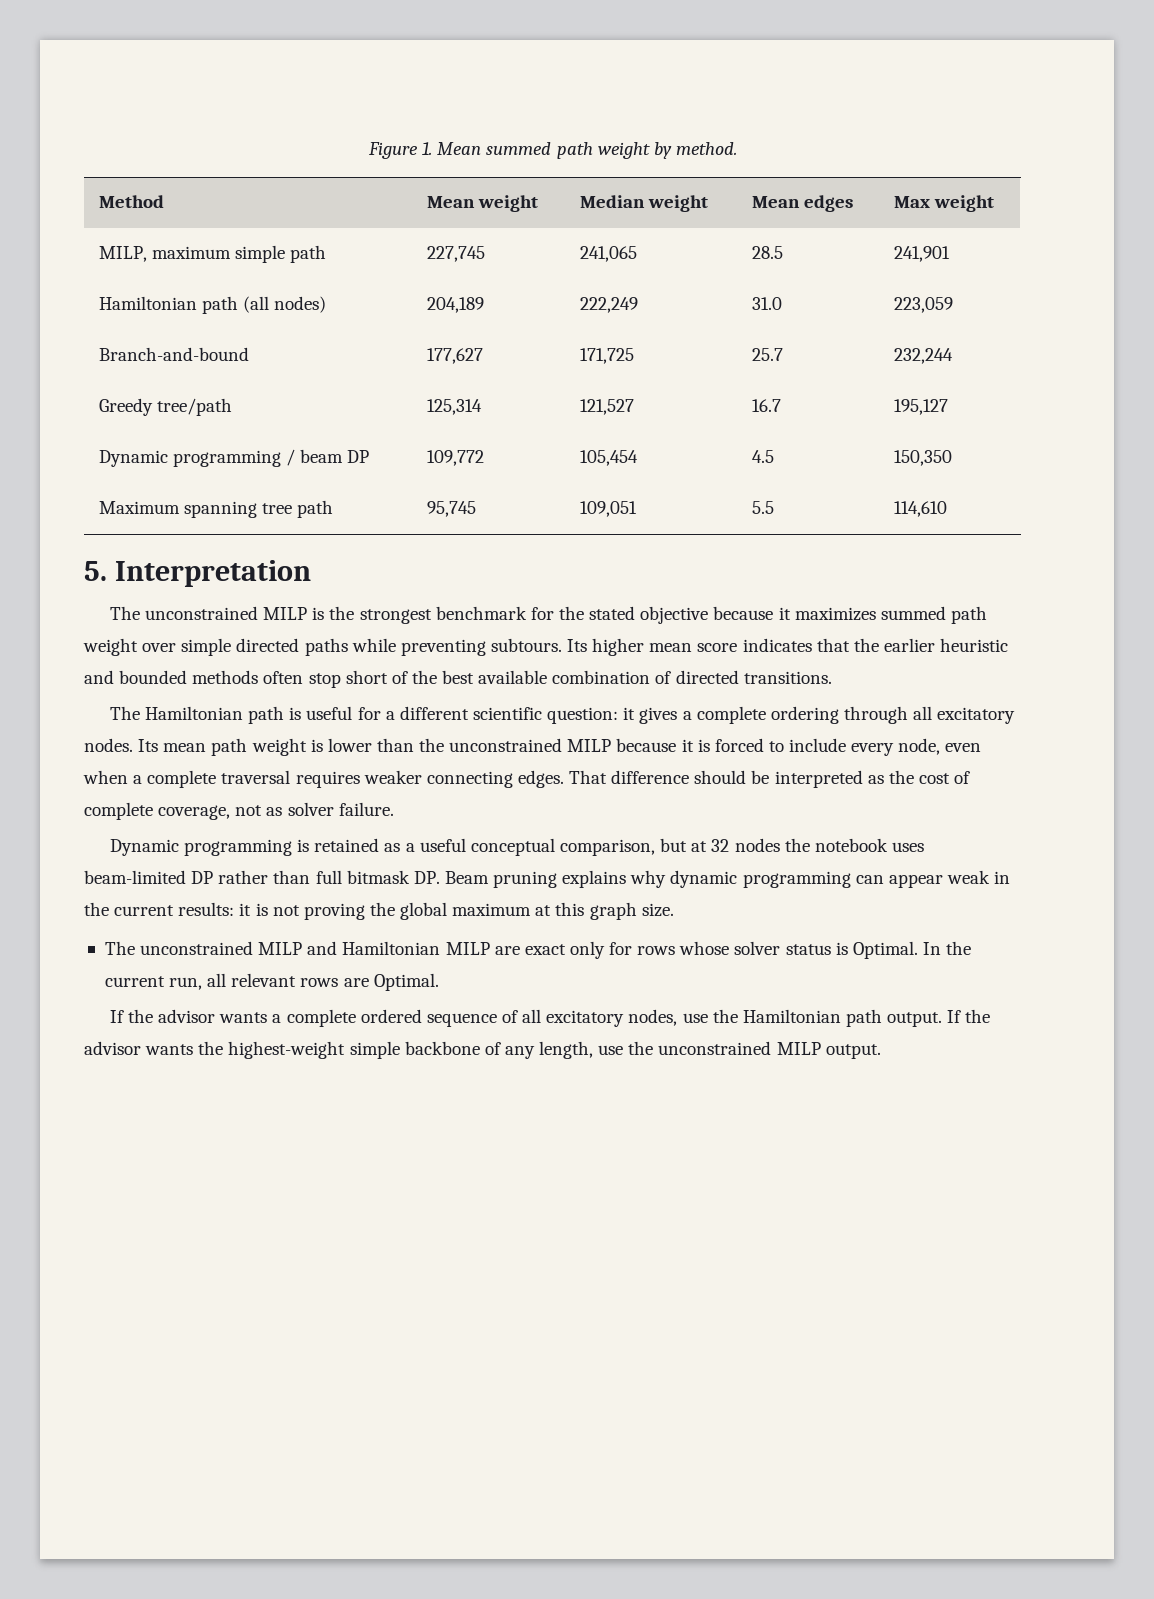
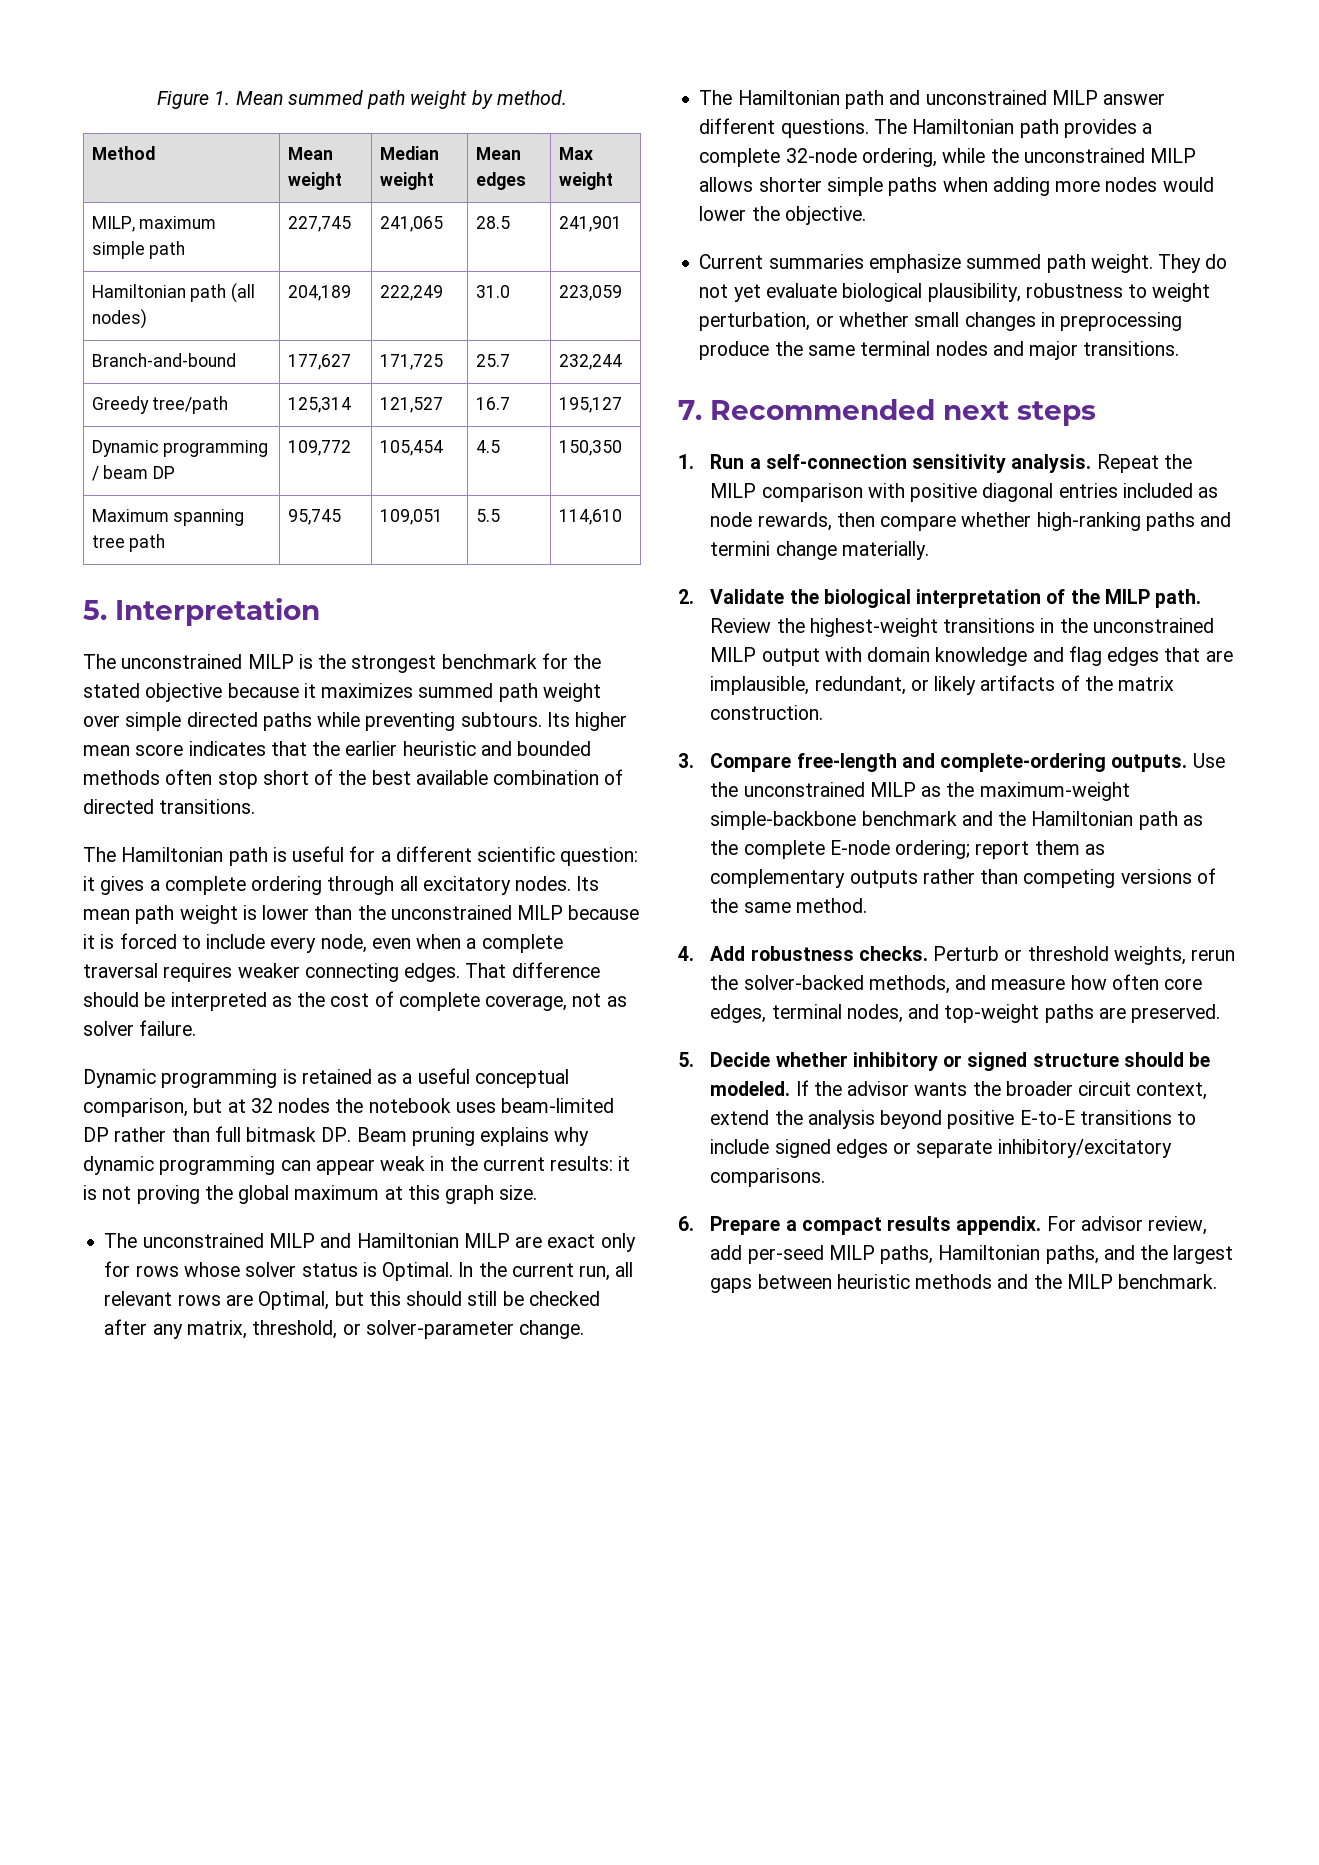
- In the current run, all relevant rows are Optimal.
- If the advisor wants a complete ordered sequence of all excitatory nodes, use the Hamiltonian path output.
+ In the current run, all relevant rows are Optimal, but this should still be checked after any matrix, threshold, or solver-parameter change.
+ The Hamiltonian path and unconstrained MILP answer different questions. The Hamiltonian path provides a complete 32-node ordering, while the unconstrained MILP allows shorter simple paths when adding more nodes would lower the objective.
+ Current summaries emphasize summed path weight. They do not yet evaluate biological plausibility, robustness to weight perturbation, or whether small changes in preprocessing produce the same terminal nodes and major transitions.
+ 7. Recommended next steps
+ 1. Run a self-connection sensitivity analysis. Repeat the MILP comparison with positive diagonal entries included as node rewards, then compare whether high-ranking paths and termini change materially.
+ 2. Validate the biological interpretation of the MILP path. Review the highest-weight transitions in the unconstrained MILP output with domain knowledge and flag edges that are implausible, redundant, or likely artifacts of the matrix construction.
+ 3. Compare free-length and complete-ordering outputs. Use the unconstrained MILP as the maximum-weight simple-backbone benchmark and the Hamiltonian path as the complete E-node ordering; report them as complementary outputs rather than competing versions of the same method.
+ 4. Add robustness checks. Perturb or threshold weights, rerun the solver-backed methods, and measure how often core edges, terminal nodes, and top-weight paths are preserved.
+ 5. Decide whether inhibitory or signed structure should be modeled.
- If the advisor wants the highest-weight simple backbone of any length, use the unconstrained MILP output.
+ If the advisor wants the broader circuit context, extend the analysis beyond positive E-to-E transitions to include signed edges or separate inhibitory/excitatory comparisons.
+ 6. Prepare a compact results appendix. For advisor review, add per-seed MILP paths, Hamiltonian paths, and the largest gaps between heuristic methods and the MILP benchmark.

